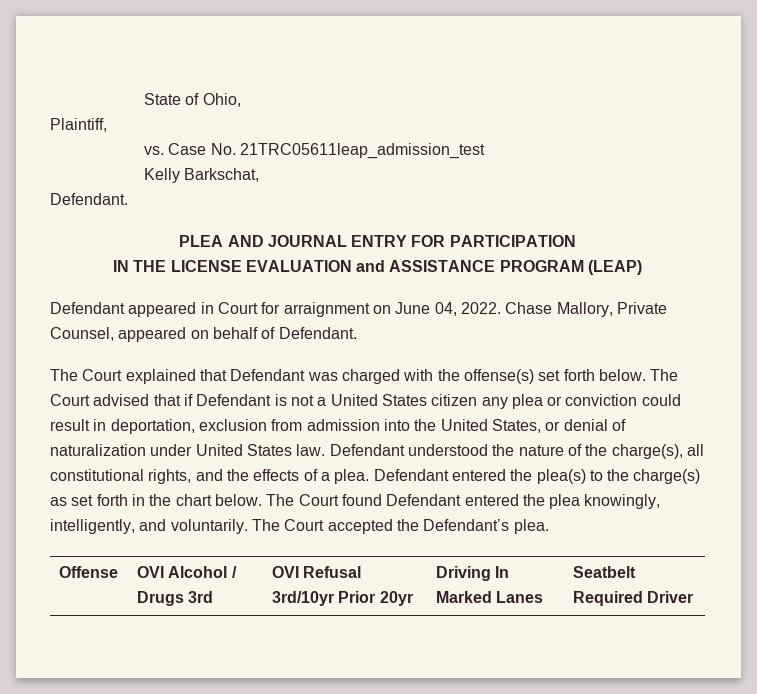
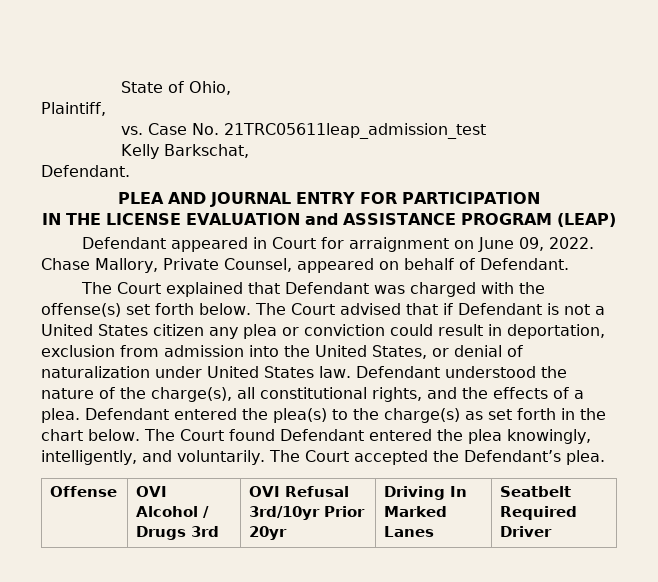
- Defendant appeared in Court for arraignment on June 04, 2022.
+ Defendant appeared in Court for arraignment on June 09, 2022.

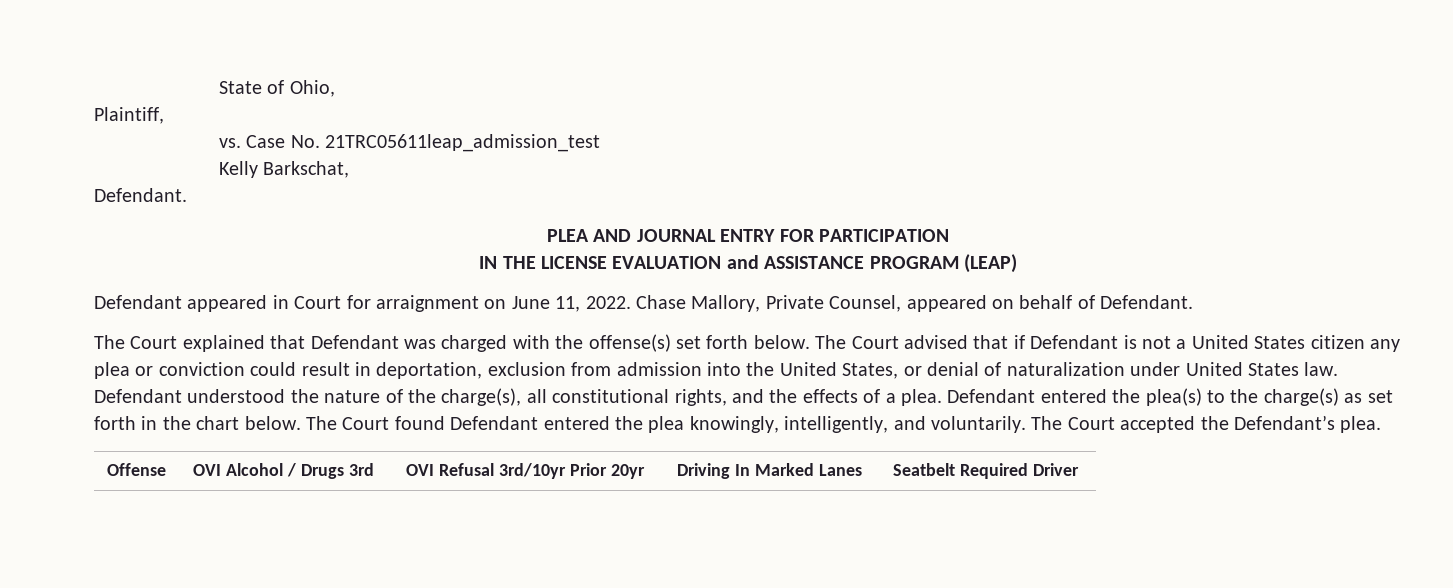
- Defendant appeared in Court for arraignment on June 09, 2022.
+ Defendant appeared in Court for arraignment on June 11, 2022.

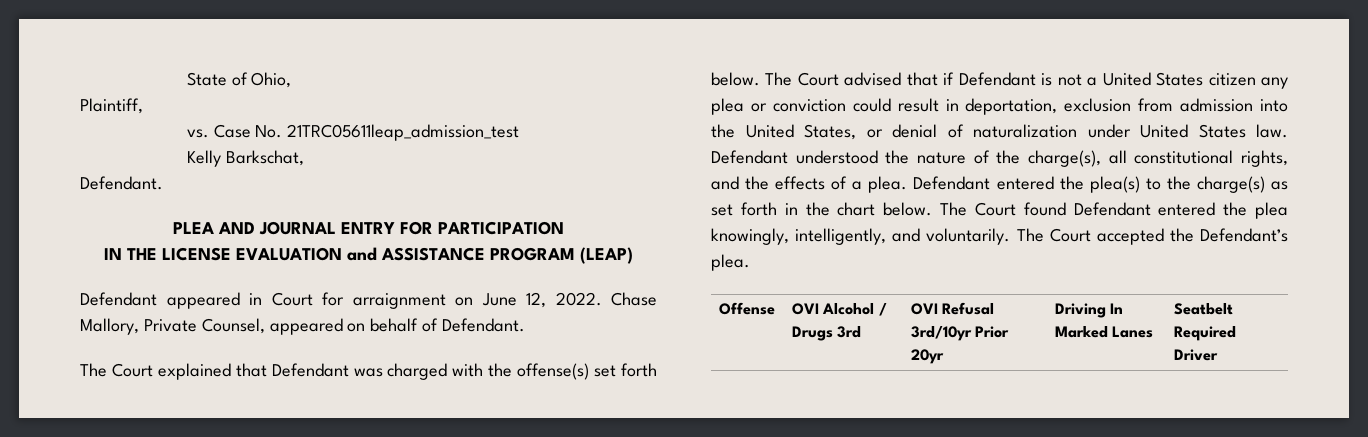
- Defendant appeared in Court for arraignment on June 11, 2022.
+ Defendant appeared in Court for arraignment on June 12, 2022.

